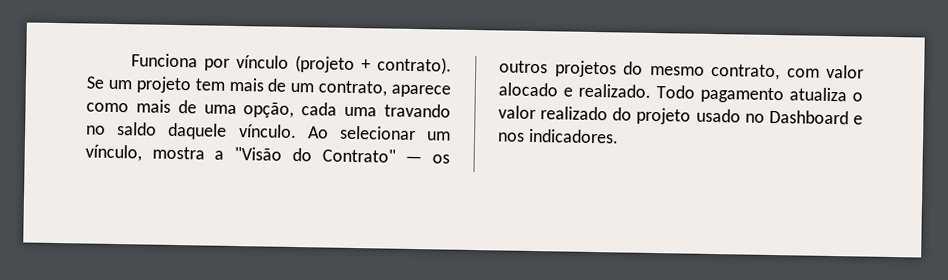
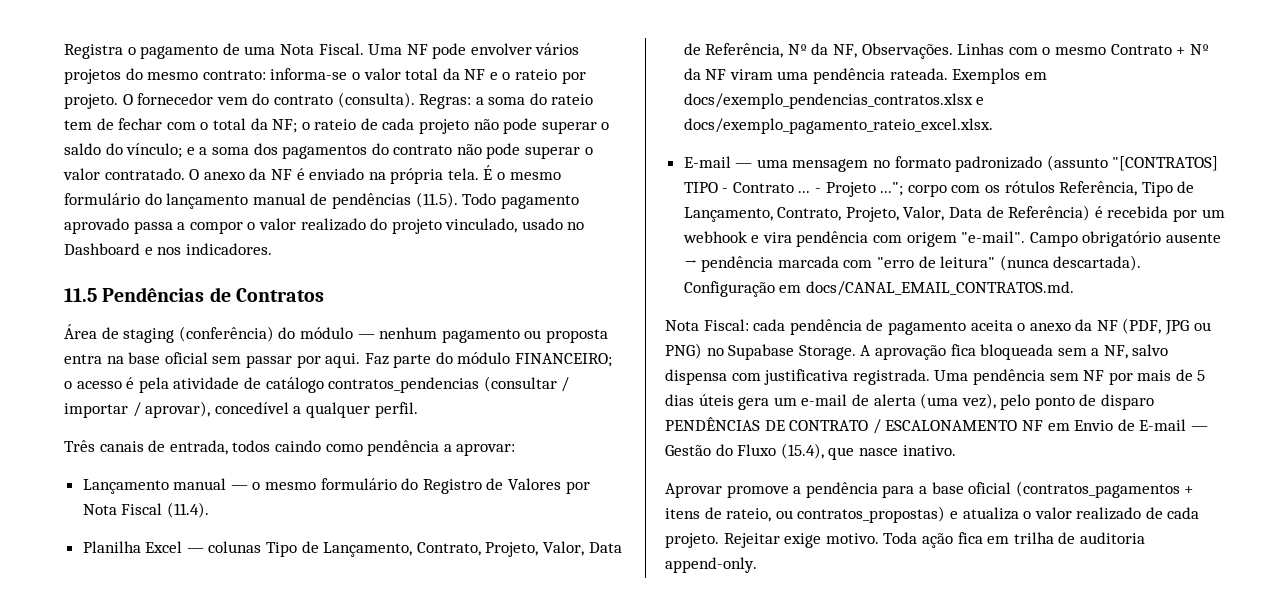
- Funciona por vínculo (projeto + contrato). Se um projeto tem mais de um contrato, aparece como mais de uma opção, cada uma travando no saldo daquele vínculo. Ao selecionar um vínculo, mostra a "Visão do Contrato" — os outros projetos do mesmo contrato, com valor alocado e realizado. Todo pagamento atualiza o valor realizado do projeto usado no Dashboard e nos indicadores.
+ Registra o pagamento de uma Nota Fiscal. Uma NF pode envolver vários projetos do mesmo contrato: informa-se o valor total da NF e o rateio por projeto. O fornecedor vem do contrato (consulta). Regras: a soma do rateio tem de fechar com o total da NF; o rateio de cada projeto não pode superar o saldo do vínculo; e a soma dos pagamentos do contrato não pode superar o valor contratado. O anexo da NF é enviado na própria tela. É o mesmo formulário do lançamento manual de pendências (11.5). Todo pagamento aprovado passa a compor o valor realizado do projeto vinculado, usado no Dashboard e nos indicadores.
+ 11.5 Pendências de Contratos
+ Área de staging (conferência) do módulo — nenhum pagamento ou proposta entra na base oficial sem passar por aqui. Faz parte do módulo FINANCEIRO; o acesso é pela atividade de catálogo contratos_pendencias (consultar / importar / aprovar), concedível a qualquer perfil.
+ Três canais de entrada, todos caindo como pendência a aprovar:
+ Lançamento manual — o mesmo formulário do Registro de Valores por Nota Fiscal (11.4).
+ Planilha Excel — colunas Tipo de Lançamento, Contrato, Projeto, Valor, Data de Referência, Nº da NF, Observações. Linhas com o mesmo Contrato + Nº da NF viram uma pendência rateada. Exemplos em docs/exemplo_pendencias_contratos.xlsx e docs/exemplo_pagamento_rateio_excel.xlsx.
+ E-mail — uma mensagem no formato padronizado (assunto "[CONTRATOS] TIPO - Contrato ... - Projeto ..."; corpo com os rótulos Referência, Tipo de Lançamento, Contrato, Projeto, Valor, Data de Referência) é recebida por um webhook e vira pendência com origem "e-mail". Campo obrigatório ausente → pendência marcada com "erro de leitura" (nunca descartada). Configuração em docs/CANAL_EMAIL_CONTRATOS.md.
+ Nota Fiscal: cada pendência de pagamento aceita o anexo da NF (PDF, JPG ou PNG) no Supabase Storage. A aprovação fica bloqueada sem a NF, salvo dispensa com justificativa registrada. Uma pendência sem NF por mais de 5 dias úteis gera um e-mail de alerta (uma vez), pelo ponto de disparo PENDÊNCIAS DE CONTRATO / ESCALONAMENTO NF em Envio de E-mail — Gestão do Fluxo (15.4), que nasce inativo.
+ Aprovar promove a pendência para a base oficial (contratos_pagamentos + itens de rateio, ou contratos_propostas) e atualiza o valor realizado de cada projeto. Rejeitar exige motivo. Toda ação fica em trilha de auditoria append-only.

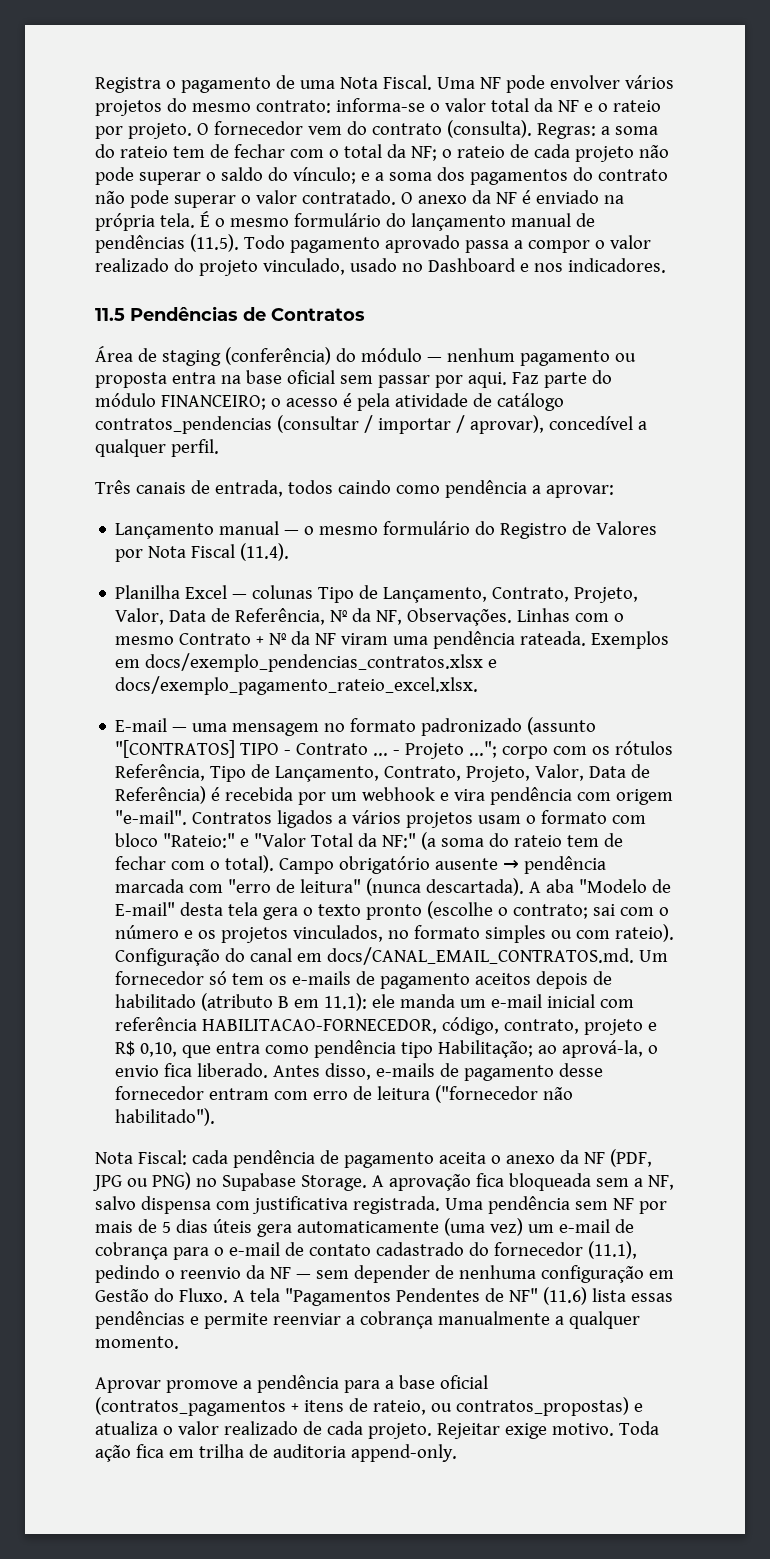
+ Contratos ligados a vários projetos usam o formato com bloco "Rateio:" e "Valor Total da NF:" (a soma do rateio tem de fechar com o total).
- Configuração em docs/CANAL_EMAIL_CONTRATOS.md.
+ A aba "Modelo de E-mail" desta tela gera o texto pronto (escolhe o contrato; sai com o número e os projetos vinculados, no formato simples ou com rateio). Configuração do canal em docs/CANAL_EMAIL_CONTRATOS.md. Um fornecedor só tem os e-mails de pagamento aceitos depois de habilitado (atributo B em 11.1): ele manda um e-mail inicial com referência HABILITACAO-FORNECEDOR, código, contrato, projeto e R$ 0,10, que entra como pendência tipo Habilitação; ao aprová-la, o envio fica liberado. Antes disso, e-mails de pagamento desse fornecedor entram com erro de leitura ("fornecedor não habilitado").
- Uma pendência sem NF por mais de 5 dias úteis gera um e-mail de alerta (uma vez), pelo ponto de disparo PENDÊNCIAS DE CONTRATO / ESCALONAMENTO NF em Envio de E-mail — Gestão do Fluxo (15.4), que nasce inativo.
+ Uma pendência sem NF por mais de 5 dias úteis gera automaticamente (uma vez) um e-mail de cobrança para o e-mail de contato cadastrado do fornecedor (11.1), pedindo o reenvio da NF — sem depender de nenhuma configuração em Gestão do Fluxo. A tela "Pagamentos Pendentes de NF" (11.6) lista essas pendências e permite reenviar a cobrança manualmente a qualquer momento.

